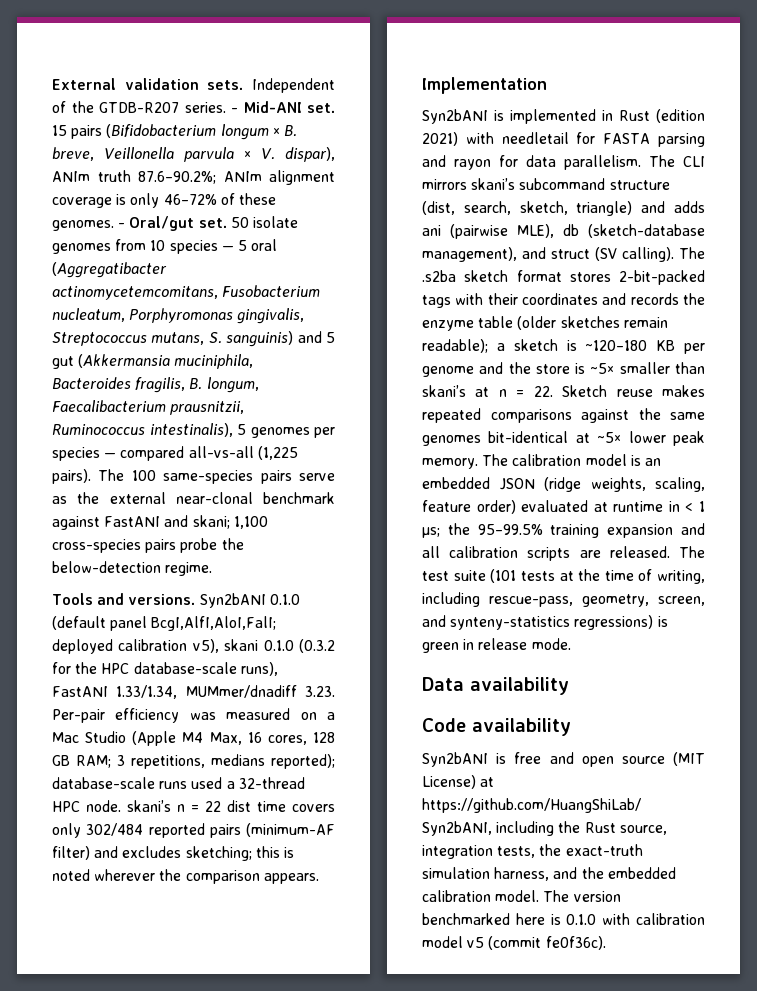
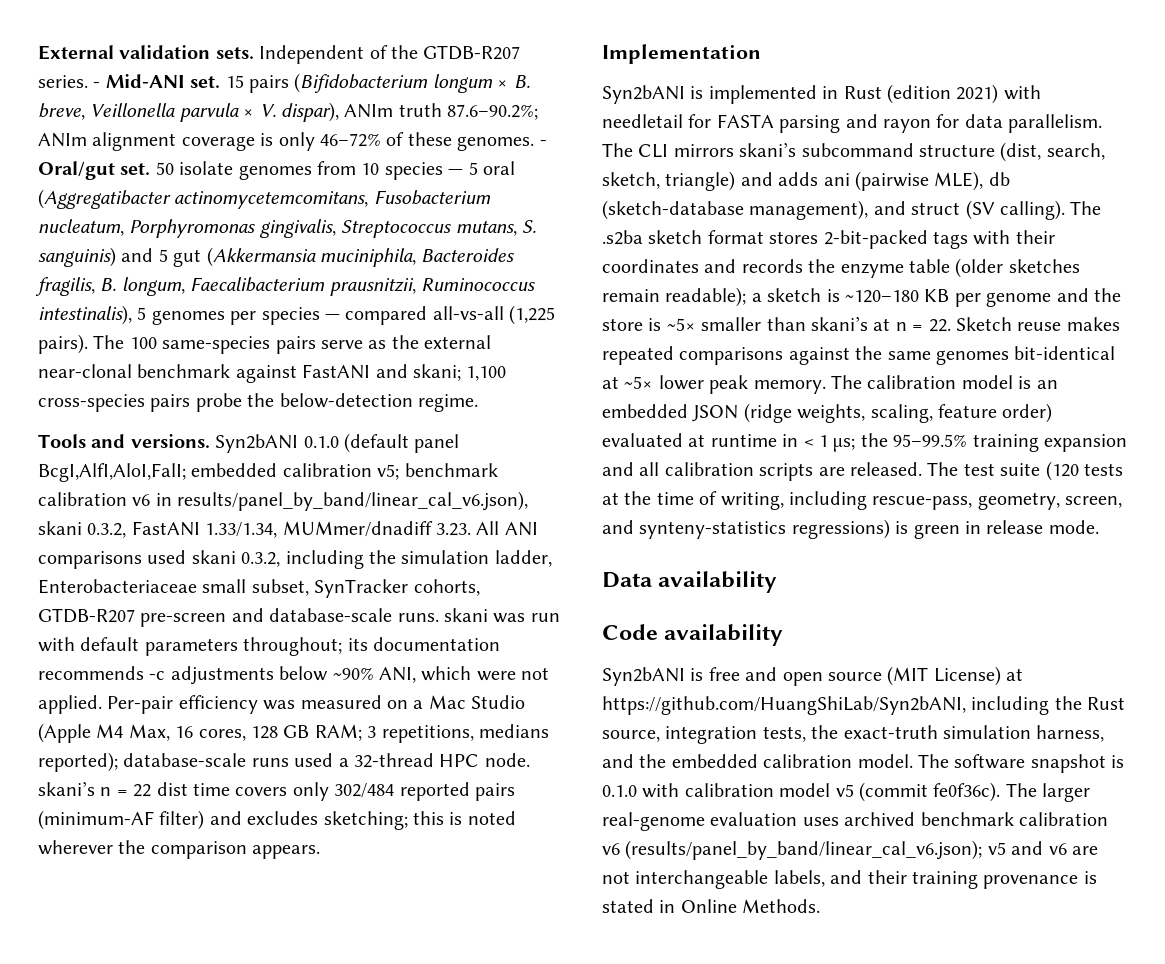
- Syn2bANI 0.1.0 (default panel BcgI,AlfI,AloI,FalI; deployed calibration v5), skani 0.1.0 (0.3.2 for the HPC database-scale runs), FastANI 1.33/1.34, MUMmer/dnadiff 3.23. Per-pair efficiency was measured on a Mac Studio (Apple M4 Max, 16 cores, 128 GB RAM; 3 repetitions, medians reported); database-scale runs used a 32-thread HPC node. skani’s n = 22 dist time covers only 302/484 reported pairs (minimum-AF filter) and excludes sketching; this is noted wherever the comparison appears.
+ Syn2bANI 0.1.0 (default panel BcgI,AlfI,AloI,FalI; embedded calibration v5; benchmark calibration v6 in results/panel_by_band/linear_cal_v6.json), skani 0.3.2, FastANI 1.33/1.34, MUMmer/dnadiff 3.23. All ANI comparisons used skani 0.3.2, including the simulation ladder, Enterobacteriaceae small subset, SynTracker cohorts, GTDB-R207 pre-screen and database-scale runs. skani was run with default parameters throughout; its documentation recommends -c adjustments below ~90% ANI, which were not applied. Per-pair efficiency was measured on a Mac Studio (Apple M4 Max, 16 cores, 128 GB RAM; 3 repetitions, medians reported); database-scale runs used a 32-thread HPC node. skani’s n = 22 dist time covers only 302/484 reported pairs (minimum-AF filter) and excludes sketching; this is noted wherever the comparison appears.
- The test suite (101 tests at the time of writing, including rescue-pass, geometry, screen, and synteny-statistics regressions) is green in release mode.
+ The test suite (120 tests at the time of writing, including rescue-pass, geometry, screen, and synteny-statistics regressions) is green in release mode.
- The version benchmarked here is 0.1.0 with calibration model v5 (commit fe0f36c).
+ The software snapshot is 0.1.0 with calibration model v5 (commit fe0f36c).
+ The larger real-genome evaluation uses archived benchmark calibration v6 (results/panel_by_band/linear_cal_v6.json); v5 and v6 are not interchangeable labels, and their training provenance is stated in Online Methods.

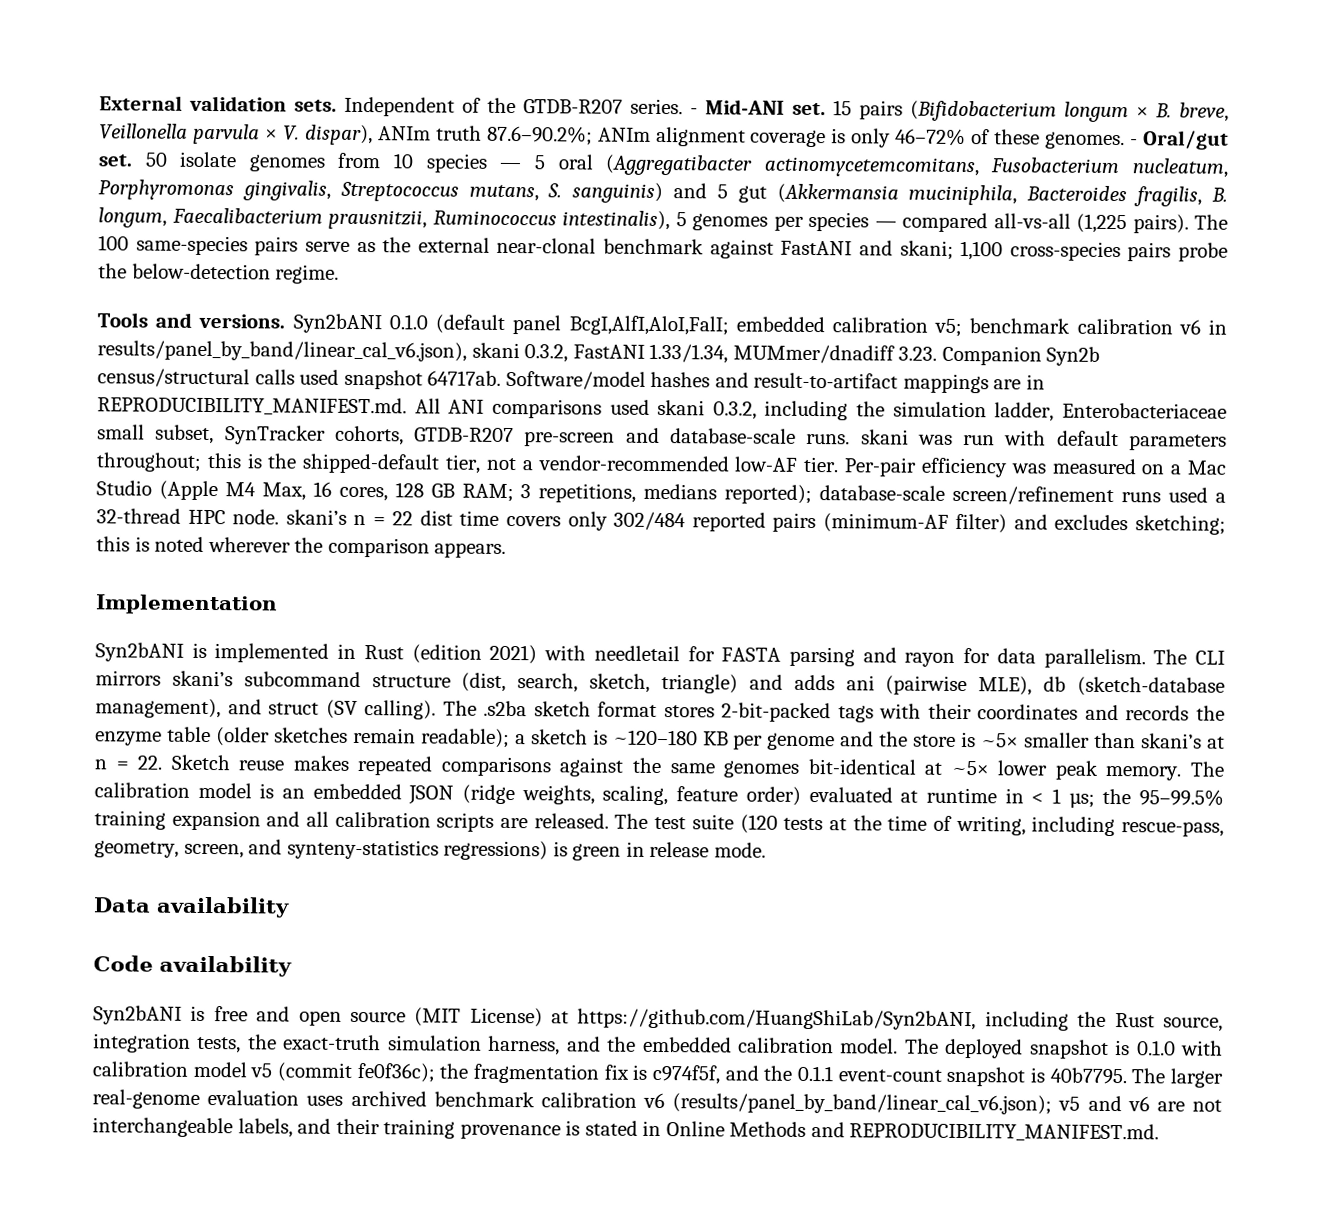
- Syn2bANI 0.1.0 (default panel BcgI,AlfI,AloI,FalI; embedded calibration v5; benchmark calibration v6 in results/panel_by_band/linear_cal_v6.json), skani 0.3.2, FastANI 1.33/1.34, MUMmer/dnadiff 3.23. All ANI comparisons used skani 0.3.2, including the simulation ladder, Enterobacteriaceae small subset, SynTracker cohorts, GTDB-R207 pre-screen and database-scale runs. skani was run with default parameters throughout; its documentation recommends -c adjustments below ~90% ANI, which were not applied.
+ Syn2bANI 0.1.0 (default panel BcgI,AlfI,AloI,FalI; embedded calibration v5; benchmark calibration v6 in results/panel_by_band/linear_cal_v6.json), skani 0.3.2, FastANI 1.33/1.34, MUMmer/dnadiff 3.23. Companion Syn2b census/structural calls used snapshot 64717ab. Software/model hashes and result-to-artifact mappings are in REPRODUCIBILITY_MANIFEST.md. All ANI comparisons used skani 0.3.2, including the simulation ladder, Enterobacteriaceae small subset, SynTracker cohorts, GTDB-R207 pre-screen and database-scale runs. skani was run with default parameters throughout; this is the shipped-default tier, not a vendor-recommended low-AF tier.
- Per-pair efficiency was measured on a Mac Studio (Apple M4 Max, 16 cores, 128 GB RAM; 3 repetitions, medians reported); database-scale runs used a 32-thread HPC node. skani’s n = 22 dist time covers only 302/484 reported pairs (minimum-AF filter) and excludes sketching; this is noted wherever the comparison appears.
+ Per-pair efficiency was measured on a Mac Studio (Apple M4 Max, 16 cores, 128 GB RAM; 3 repetitions, medians reported); database-scale screen/refinement runs used a 32-thread HPC node. skani’s n = 22 dist time covers only 302/484 reported pairs (minimum-AF filter) and excludes sketching; this is noted wherever the comparison appears.
- The software snapshot is 0.1.0 with calibration model v5 (commit fe0f36c).
+ The deployed snapshot is 0.1.0 with calibration model v5 (commit fe0f36c); the fragmentation fix is c974f5f, and the 0.1.1 event-count snapshot is 40b7795.
- The larger real-genome evaluation uses archived benchmark calibration v6 (results/panel_by_band/linear_cal_v6.json); v5 and v6 are not interchangeable labels, and their training provenance is stated in Online Methods.
+ The larger real-genome evaluation uses archived benchmark calibration v6 (results/panel_by_band/linear_cal_v6.json); v5 and v6 are not interchangeable labels, and their training provenance is stated in Online Methods and REPRODUCIBILITY_MANIFEST.md.

